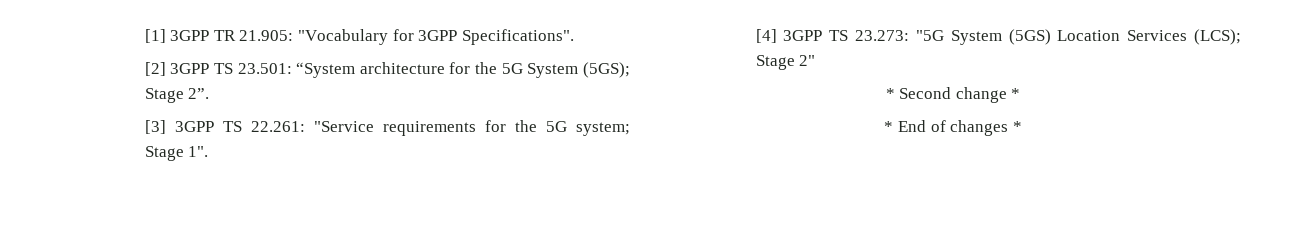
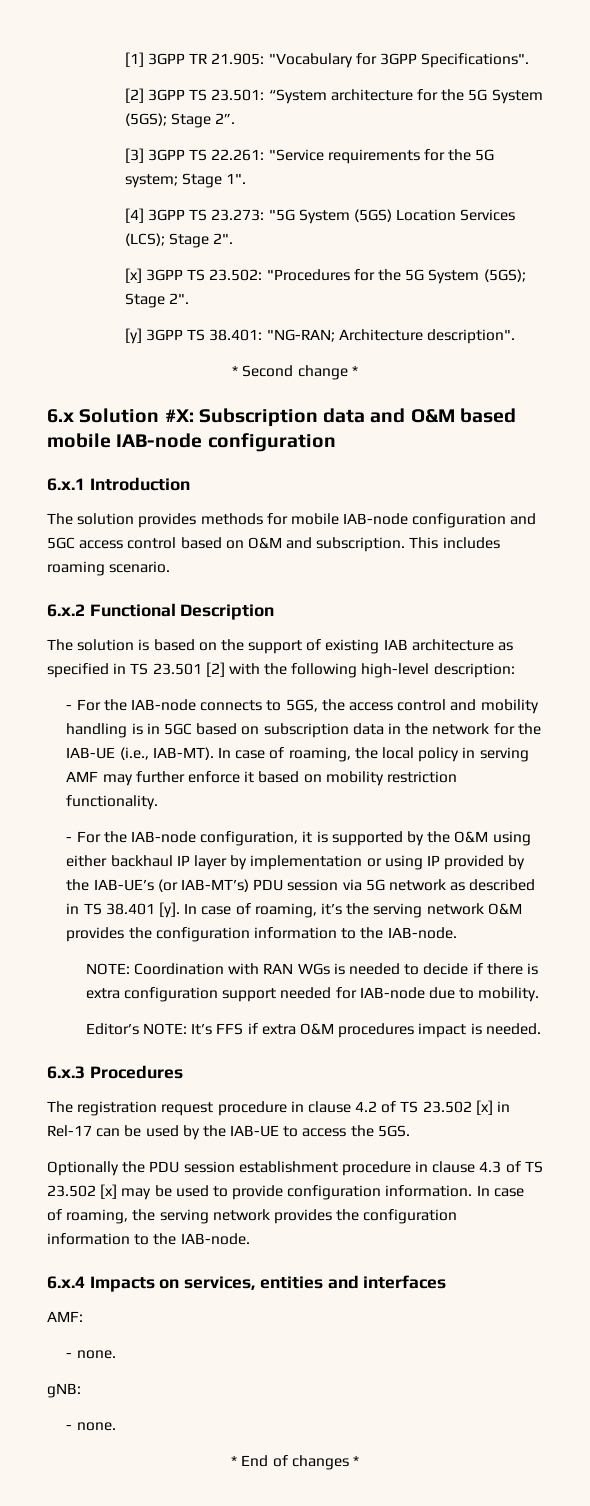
- [4] 3GPP TS 23.273: "5G System (5GS) Location Services (LCS); Stage 2"
+ [4] 3GPP TS 23.273: "5G System (5GS) Location Services (LCS); Stage 2".
+ [x] 3GPP TS 23.502: "Procedures for the 5G System (5GS); Stage 2".
+ [y] 3GPP TS 38.401: "NG-RAN; Architecture description".
  * Second change *
+ 6.x Solution #X: Subscription data and O&M based mobile IAB-node configuration
+ 6.x.1 Introduction
+ The solution provides methods for mobile IAB-node configuration and 5GC access control based on O&M and subscription. This includes roaming scenario.
+ 6.x.2 Functional Description
+ The solution is based on the support of existing IAB architecture as specified in TS 23.501 [2] with the following high-level description:
+ - For the IAB-node connects to 5GS, the access control and mobility handling is in 5GC based on subscription data in the network for the IAB-UE (i.e., IAB-MT). In case of roaming, the local policy in serving AMF may further enforce it based on mobility restriction functionality.
+ - For the IAB-node configuration, it is supported by the O&M using either backhaul IP layer by implementation or using IP provided by the IAB-UE’s (or IAB-MT’s) PDU session via 5G network as described in TS 38.401 [y]. In case of roaming, it’s the serving network O&M provides the configuration information to the IAB-node.
+ NOTE: Coordination with RAN WGs is needed to decide if there is extra configuration support needed for IAB-node due to mobility.
+ Editor’s NOTE: It’s FFS if extra O&M procedures impact is needed.
+ 6.x.3 Procedures
+ The registration request procedure in clause 4.2 of TS 23.502 [x] in Rel-17 can be used by the IAB-UE to access the 5GS.
+ Optionally the PDU session establishment procedure in clause 4.3 of TS 23.502 [x] may be used to provide configuration information. In case of roaming, the serving network provides the configuration information to the IAB-node.
+ 6.x.4 Impacts on services, entities and interfaces
+ AMF:
+ - none.
+ gNB:
+ - none.

